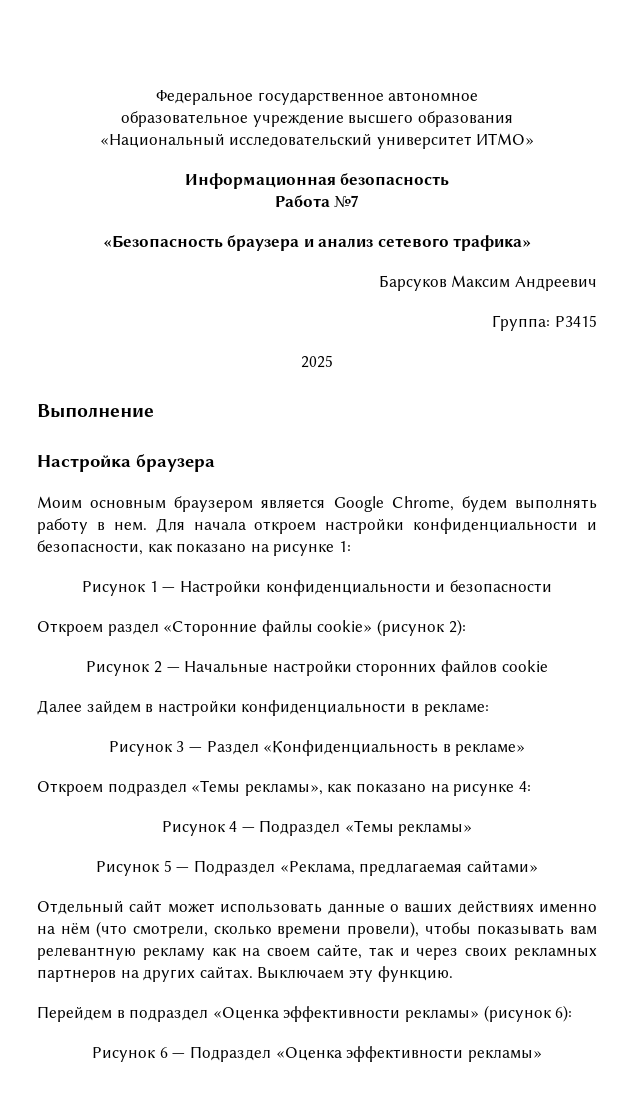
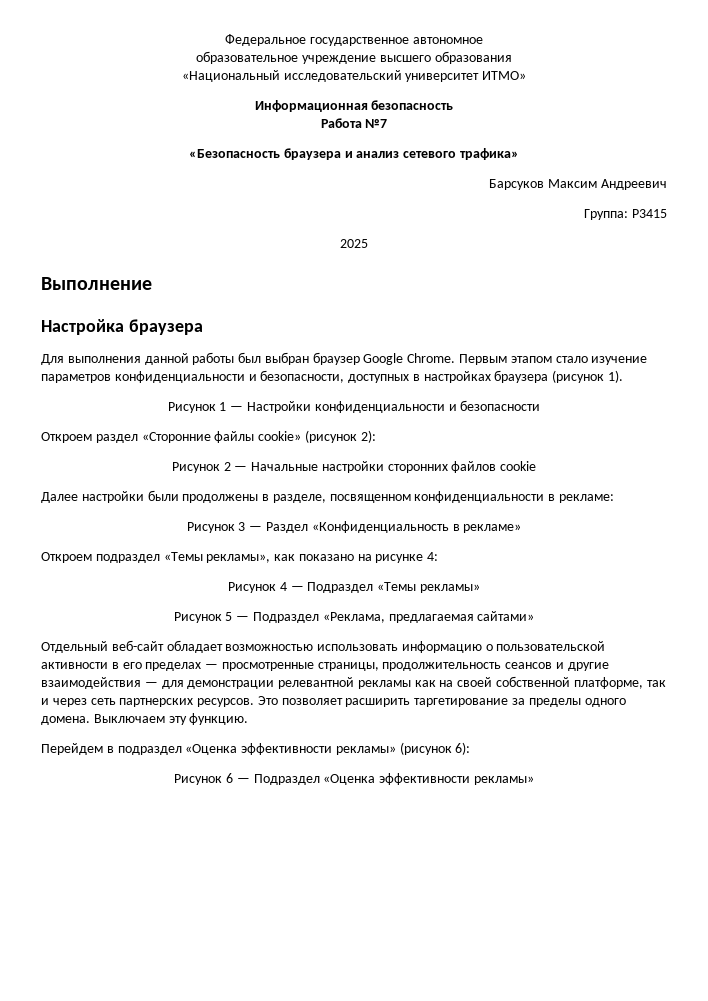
- Моим основным браузером является Google Chrome, будем выполнять работу в нем. Для начала откроем настройки конфиденциальности и безопасности, как показано на рисунке 1:
+ Для выполнения данной работы был выбран браузер Google Chrome. Первым этапом стало изучение параметров конфиденциальности и безопасности, доступных в настройках браузера (рисунок 1).
- Далее зайдем в настройки конфиденциальности в рекламе:
+ Далее настройки были продолжены в разделе, посвященном конфиденциальности в рекламе:
- Отдельный сайт может использовать данные о ваших действиях именно на нём (что смотрели, сколько времени провели), чтобы показывать вам релевантную рекламу как на своем сайте, так и через своих рекламных партнеров на других сайтах.
+ Отдельный веб-сайт обладает возможностью использовать информацию о пользовательской активности в его пределах — просмотренные страницы, продолжительность сеансов и другие взаимодействия — для демонстрации релевантной рекламы как на своей собственной платформе, так и через сеть партнерских ресурсов. Это позволяет расширить таргетирование за пределы одного домена.

